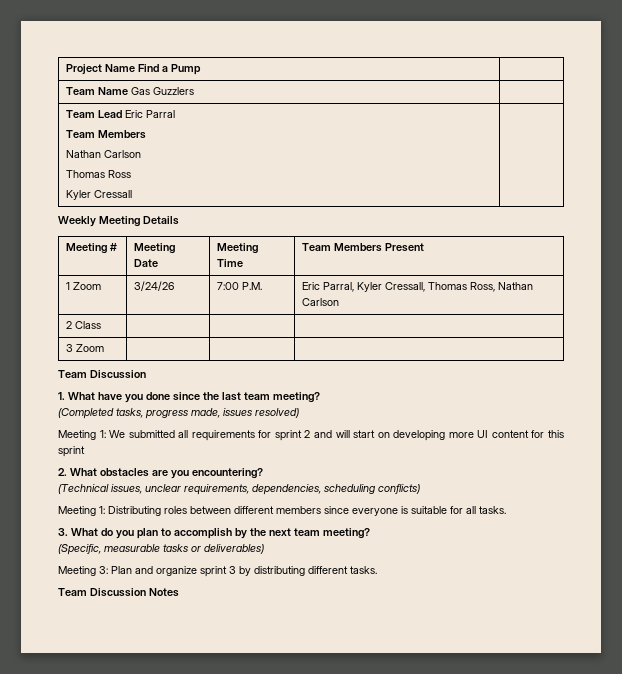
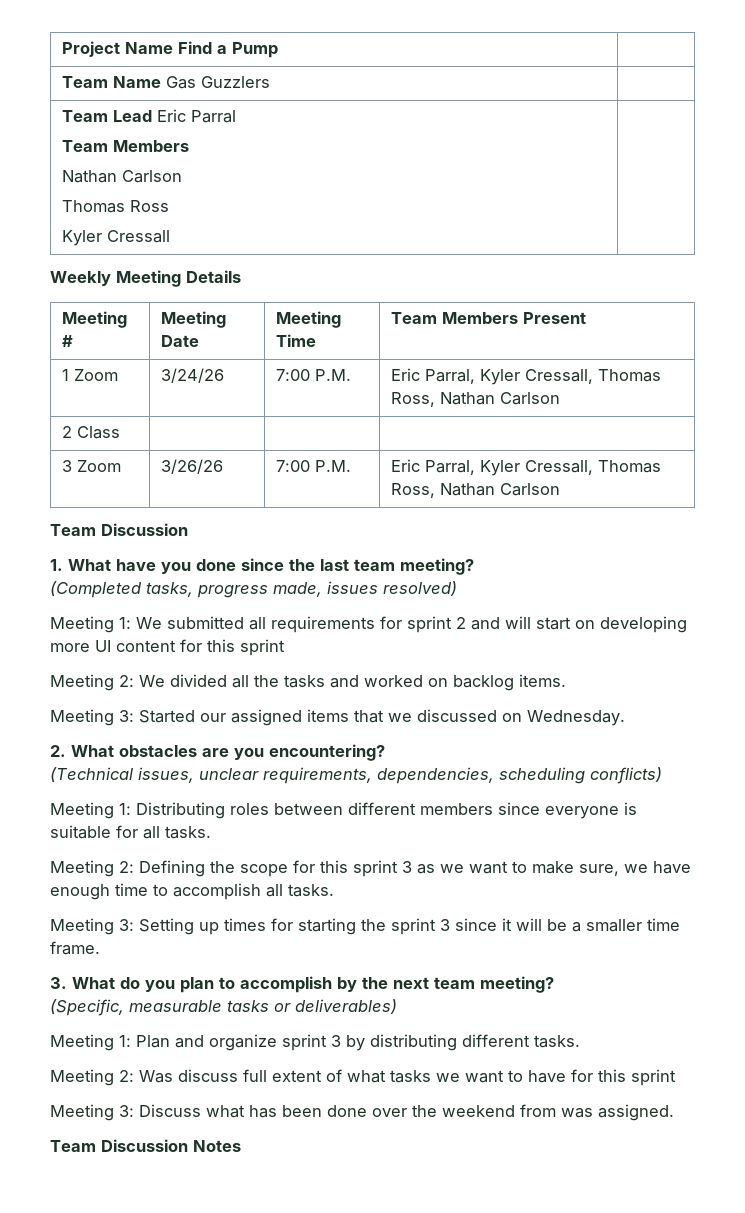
- 3 Zoom | | |
+ 3 Zoom | 3/26/26 | 7:00 P.M. | Eric Parral, Kyler Cressall, Thomas Ross, Nathan Carlson
+ Meeting 2: We divided all the tasks and worked on backlog items.
+ Meeting 3: Started our assigned items that we discussed on Wednesday.
+ Meeting 2: Defining the scope for this sprint 3 as we want to make sure, we have enough time to accomplish all tasks.
+ Meeting 3: Setting up times for starting the sprint 3 since it will be a smaller time frame.
- Meeting 3: Plan and organize sprint 3 by distributing different tasks.
+ Meeting 1: Plan and organize sprint 3 by distributing different tasks.
+ Meeting 2: Was discuss full extent of what tasks we want to have for this sprint
+ Meeting 3: Discuss what has been done over the weekend from was assigned.

